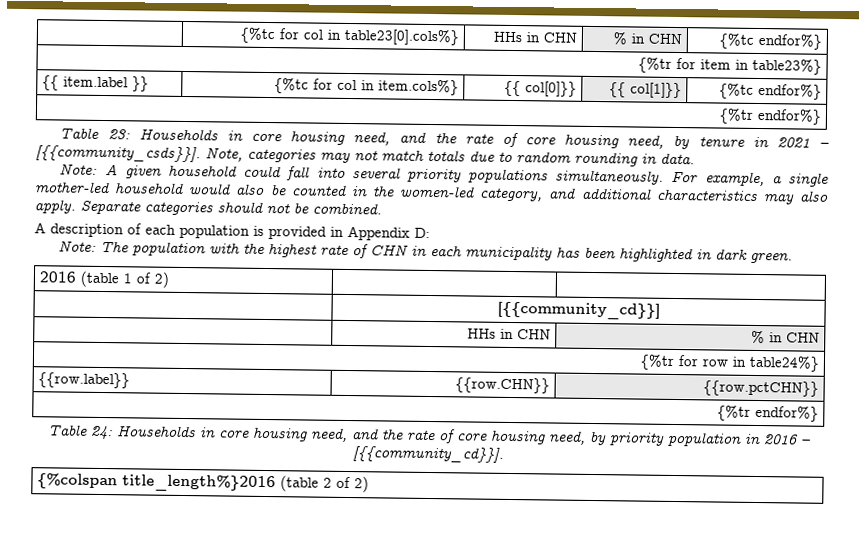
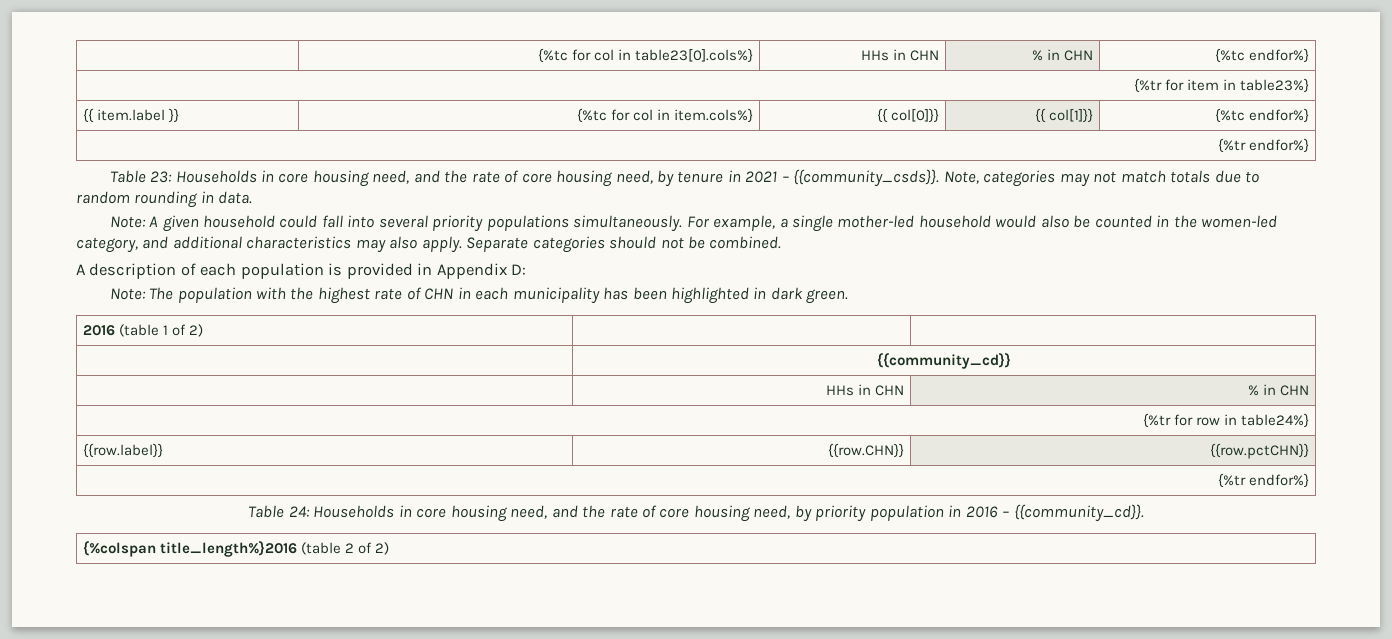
- Table 23: Households in core housing need, and the rate of core housing need, by tenure in 2021 – [{{community_csds}}].
+ Table 23: Households in core housing need, and the rate of core housing need, by tenure in 2021 – {{community_csds}}.
- | [{{community_cd}}]
+ | {{community_cd}}
- Table 24: Households in core housing need, and the rate of core housing need, by priority population in 2016 – [{{community_cd}}].
+ Table 24: Households in core housing need, and the rate of core housing need, by priority population in 2016 – {{community_cd}}.

